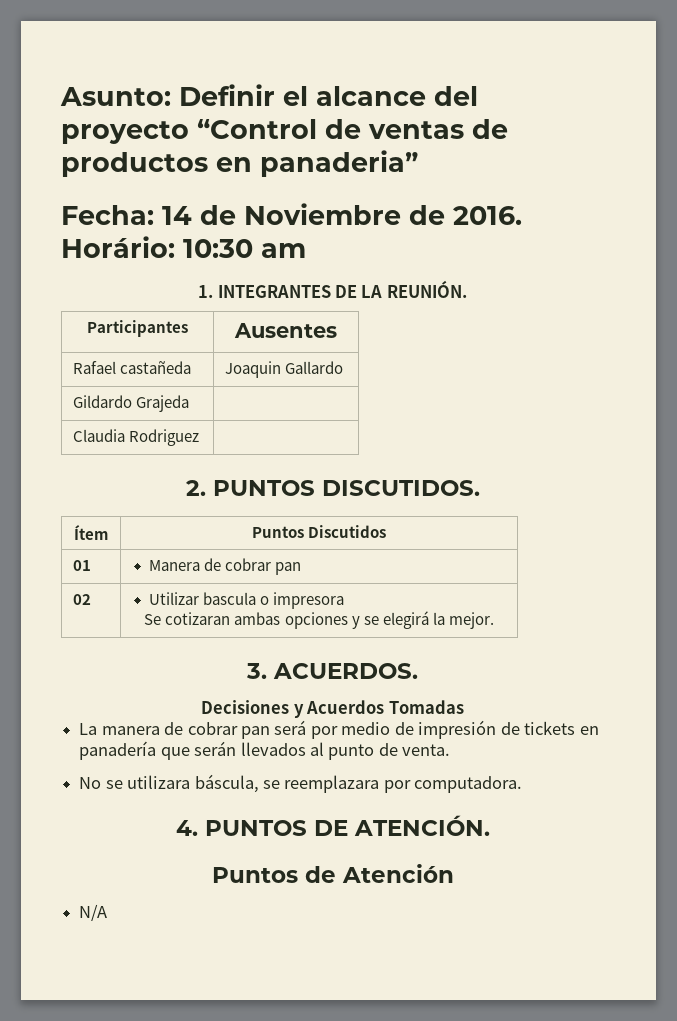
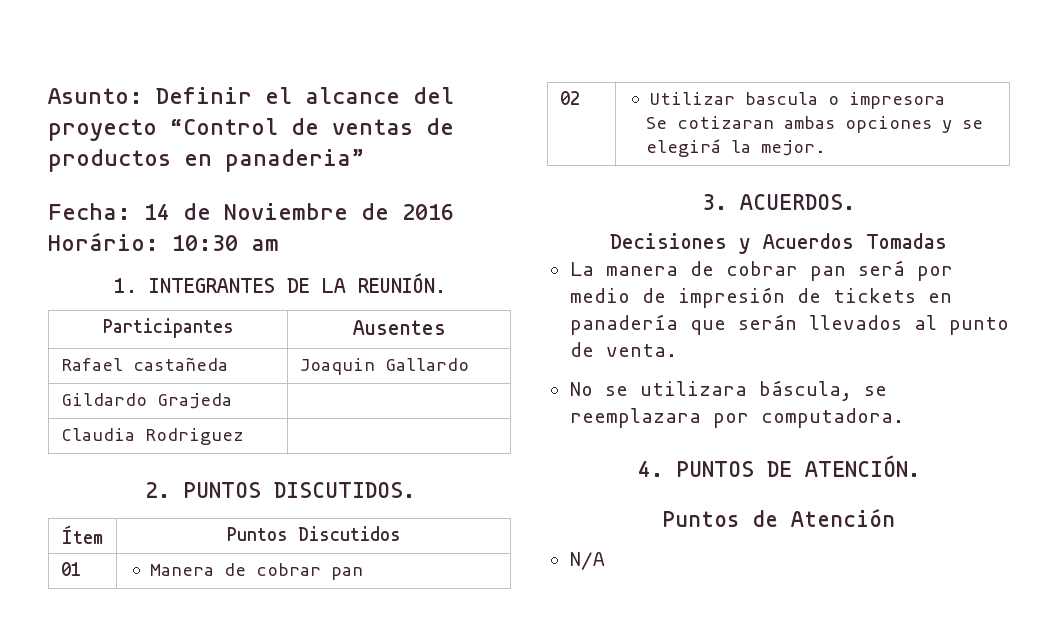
- Fecha: 14 de Noviembre de 2016. Horário: 10:30 am
+ Fecha: 14 de Noviembre de 2016 Horário: 10:30 am

